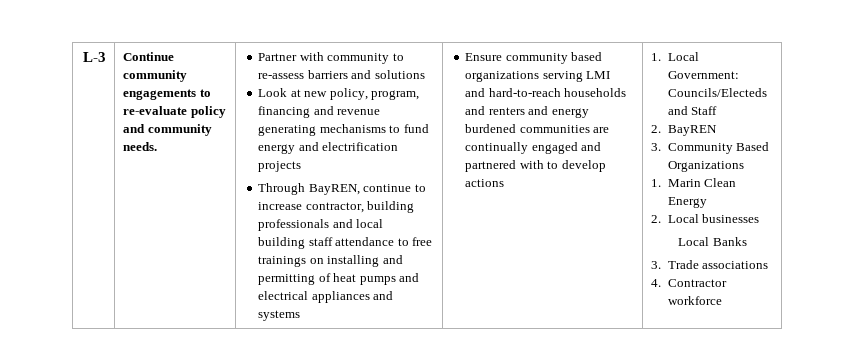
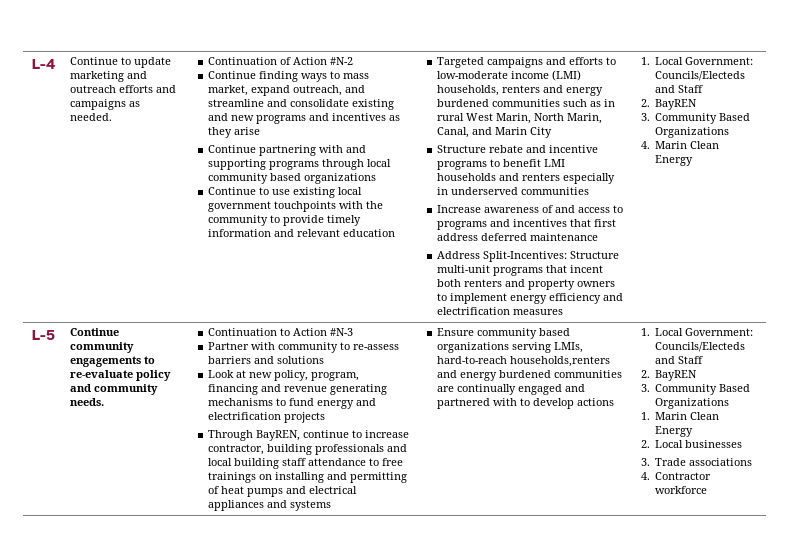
- L-3
+ L-4 | Continue to update marketing and outreach efforts and campaigns as needed. | Continuation of Action #N-2
+ Continue finding ways to mass market, expand outreach, and streamline and consolidate existing and new programs and incentives as they arise
+ Continue partnering with and supporting programs through local community based organizations
+ Continue to use existing local government touchpoints with the community to provide timely information and relevant education | Targeted campaigns and efforts to low-moderate income (LMI) households, renters and energy burdened communities such as in rural West Marin, North Marin, Canal, and Marin City
+ Structure rebate and incentive programs to benefit LMI households and renters especially in underserved communities
+ Increase awareness of and access to programs and incentives that first address deferred maintenance
+ Address Split-Incentives: Structure multi-unit programs that incent both renters and property owners to implement energy efficiency and electrification measures | 1. Local Government: Councils/Electeds and Staff
+ 2. BayREN
+ 3. Community Based Organizations
+ 4. Marin Clean Energy
+ L-5
+ Continuation to Action #N-3
- Ensure community based organizations serving LMI and hard-to-reach households and renters and energy burdened communities are continually engaged and partnered with to develop actions
+ Ensure community based organizations serving LMIs, hard-to-reach households,renters and energy burdened communities are continually engaged and partnered with to develop actions
- Local Banks

